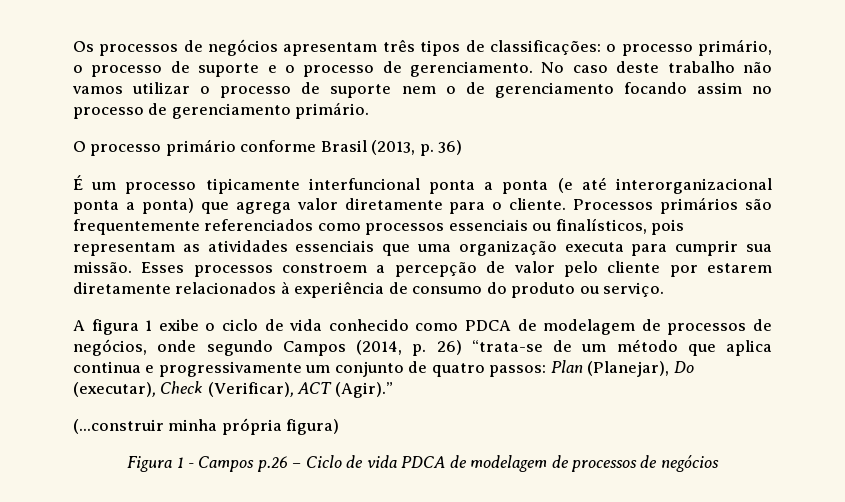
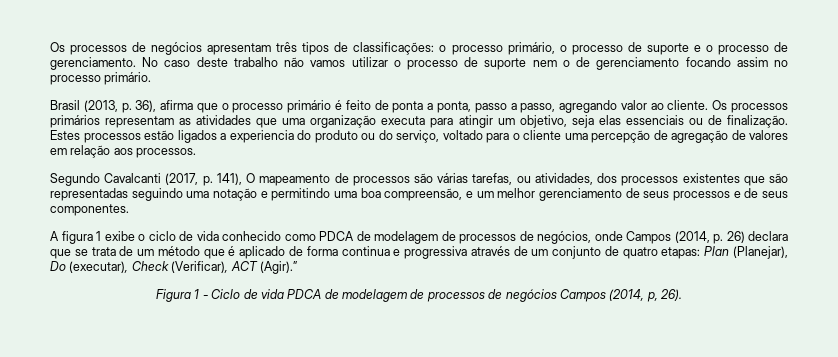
- No caso deste trabalho não vamos utilizar o processo de suporte nem o de gerenciamento focando assim no processo de gerenciamento primário.
+ No caso deste trabalho não vamos utilizar o processo de suporte nem o de gerenciamento focando assim no processo primário.
- O processo primário conforme Brasil (2013, p. 36)
- É um processo tipicamente interfuncional ponta a ponta (e até interorganizacional ponta a ponta) que agrega valor diretamente para o cliente. Processos primários são frequentemente referenciados como processos essenciais ou finalísticos, pois representam as atividades essenciais que uma organização executa para cumprir sua missão. Esses processos constroem a percepção de valor pelo cliente por estarem diretamente relacionados à experiência de consumo do produto ou serviço.
+ Brasil (2013, p. 36), afirma que o processo primário é feito de ponta a ponta, passo a passo, agregando valor ao cliente. Os processos primários representam as atividades que uma organização executa para atingir um objetivo, seja elas essenciais ou de finalização. Estes processos estão ligados a experiencia do produto ou do serviço, voltado para o cliente uma percepção de agregação de valores em relação aos processos.
+ Segundo Cavalcanti (2017, p. 141), O mapeamento de processos são várias tarefas, ou atividades, dos processos existentes que são representadas seguindo uma notação e permitindo uma boa compreensão, e um melhor gerenciamento de seus processos e de seus componentes.
- A figura 1 exibe o ciclo de vida conhecido como PDCA de modelagem de processos de negócios, onde segundo Campos (2014, p. 26) “trata-se de um método que aplica continua e progressivamente um conjunto de quatro passos: Plan (Planejar), Do (executar), Check (Verificar), ACT (Agir).”
+ A figura 1 exibe o ciclo de vida conhecido como PDCA de modelagem de processos de negócios, onde Campos (2014, p. 26) declara que se trata de um método que é aplicado de forma continua e progressiva através de um conjunto de quatro etapas: Plan (Planejar), Do (executar), Check (Verificar), ACT (Agir).”
- (...construir minha própria figura)
- Figura 1 - Campos p.26 – Ciclo de vida PDCA de modelagem de processos de negócios
+ Figura 1 - Ciclo de vida PDCA de modelagem de processos de negócios Campos (2014, p, 26).

